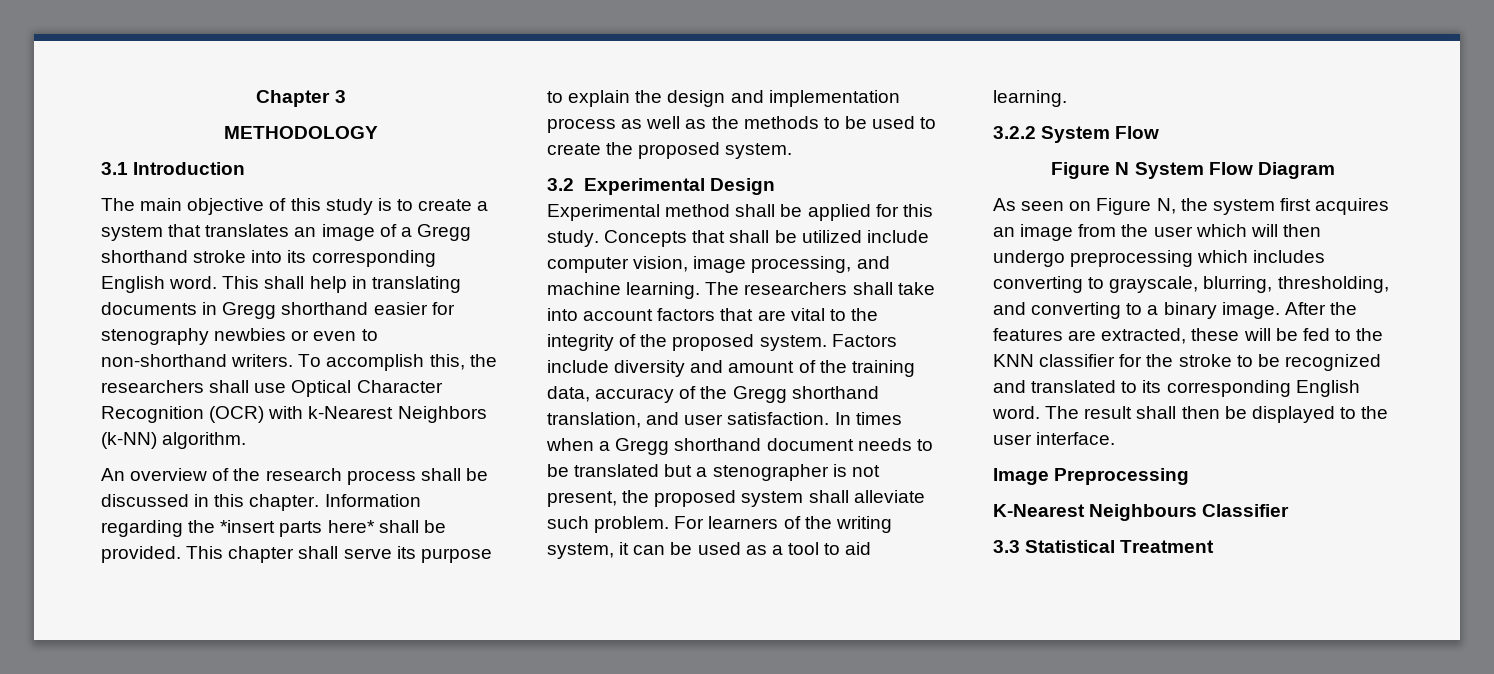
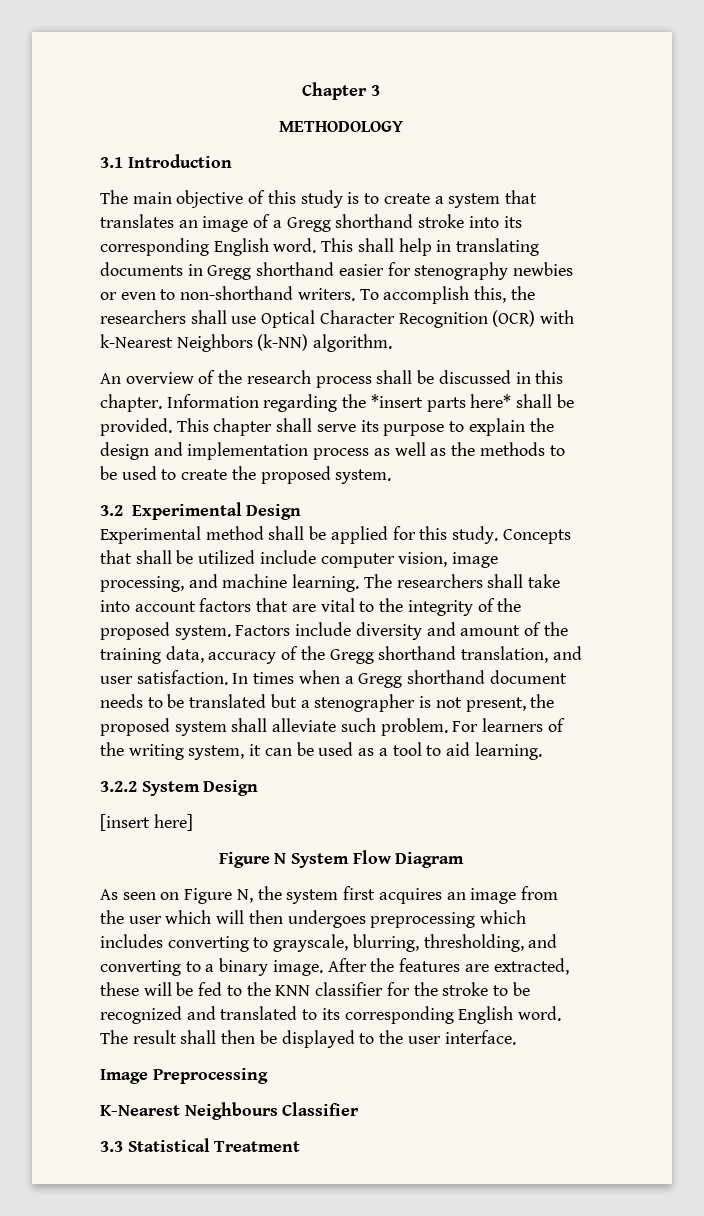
- 3.2.2 System Flow
+ 3.2.2 System Design
+ [insert here]
- As seen on Figure N, the system first acquires an image from the user which will then undergo preprocessing which includes converting to grayscale, blurring, thresholding, and converting to a binary image.
+ As seen on Figure N, the system first acquires an image from the user which will then undergoes preprocessing which includes converting to grayscale, blurring, thresholding, and converting to a binary image.

